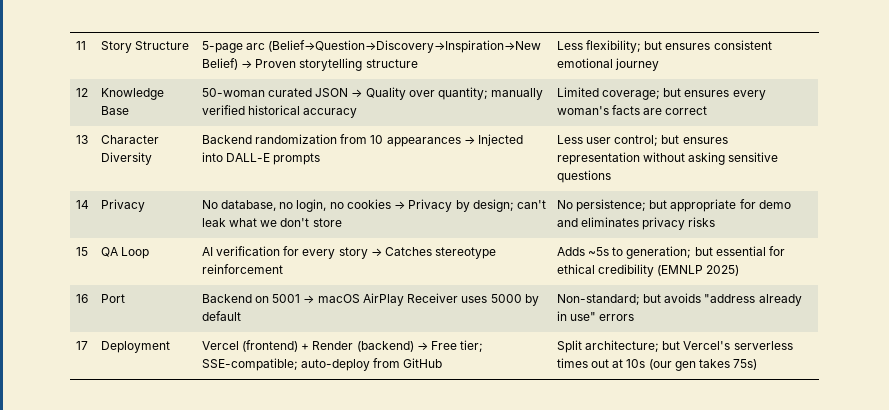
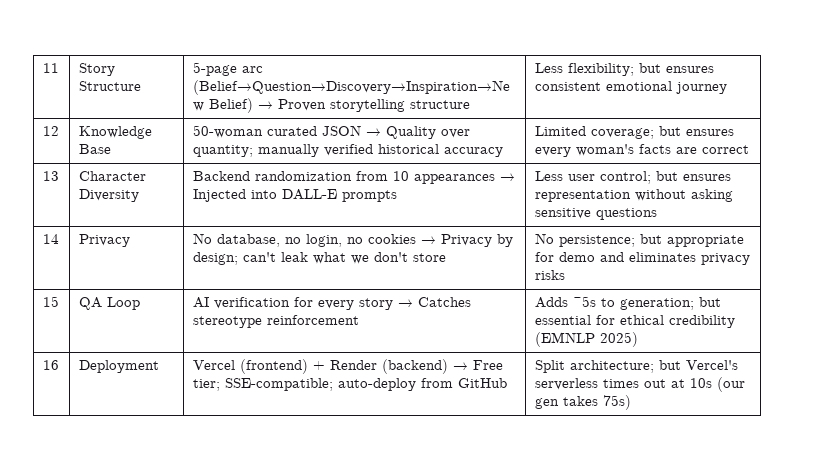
- 16 | Port | Backend on 5001 → macOS AirPlay Receiver uses 5000 by default | Non-standard; but avoids "address already in use" errors
- 17 | Deployment | Vercel (frontend) + Render (backend) → Free tier; SSE-compatible; auto-deploy from GitHub | Split architecture; but Vercel's serverless times out at 10s (our gen takes 75s)
+ 16 | Deployment | Vercel (frontend) + Render (backend) → Free tier; SSE-compatible; auto-deploy from GitHub | Split architecture; but Vercel's serverless times out at 10s (our gen takes 75s)

